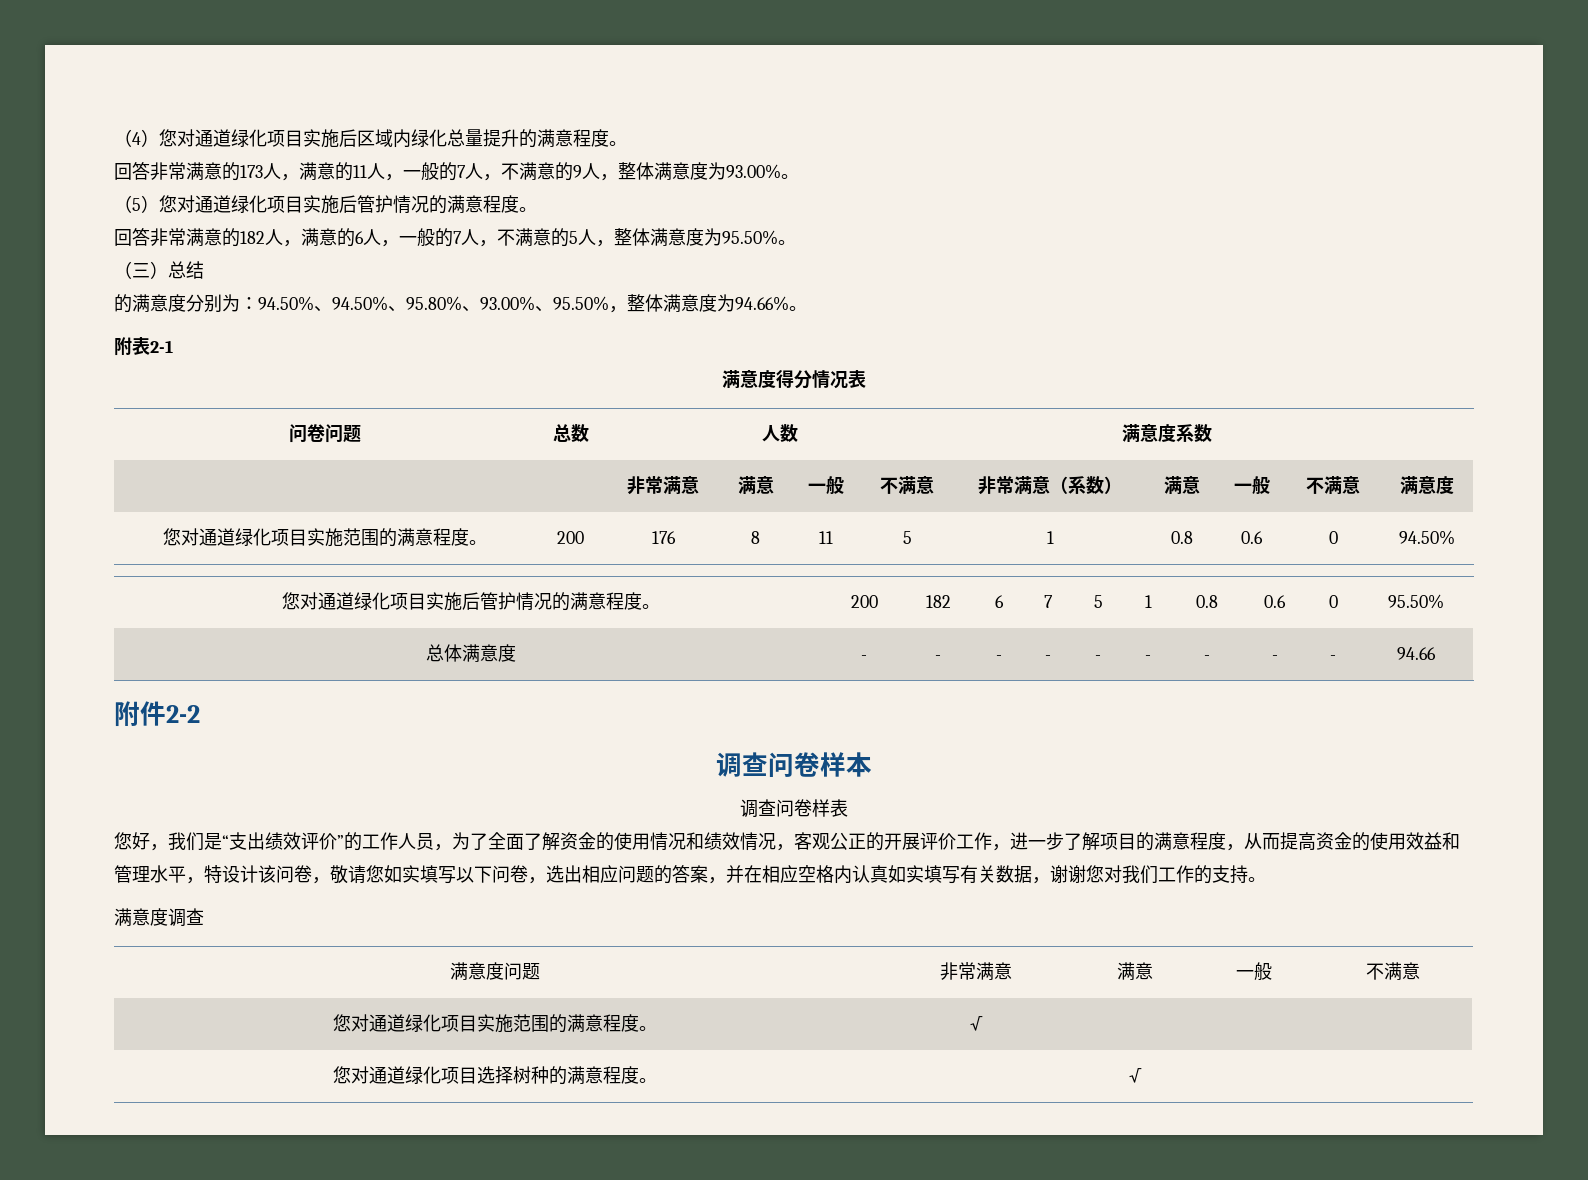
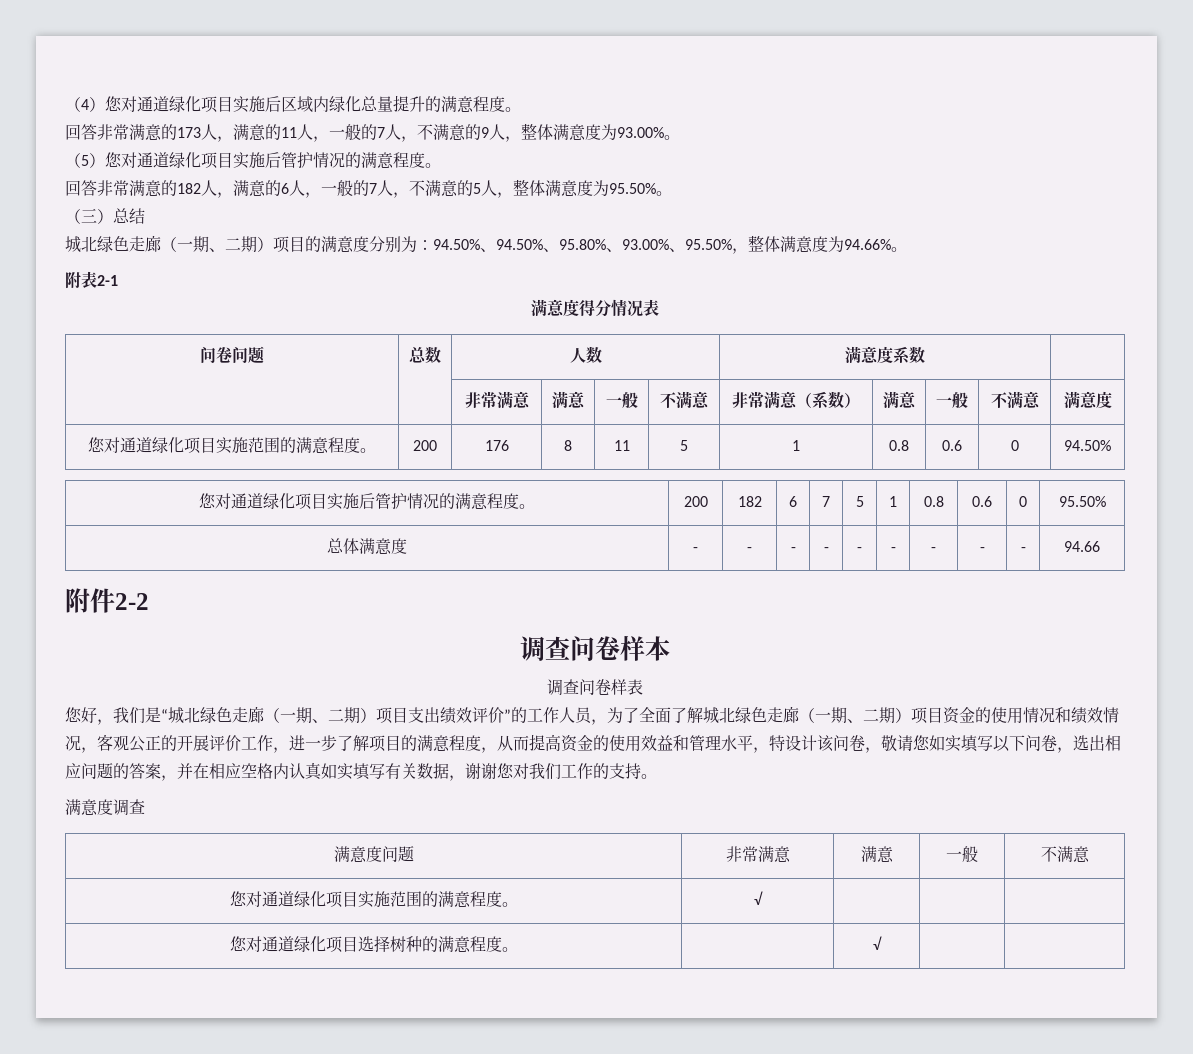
- 的满意度分别为：94.50%、94.50%、95.80%、93.00%、95.50%，整体满意度为94.66%。
+ 城北绿色走廊（一期、二期）项目的满意度分别为：94.50%、94.50%、95.80%、93.00%、95.50%，整体满意度为94.66%。
- 您好，我们是“支出绩效评价”的工作人员，为了全面了解资金的使用情况和绩效情况，客观公正的开展评价工作，进一步了解项目的满意程度，从而提高资金的使用效益和管理水平，特设计该问卷，敬请您如实填写以下问卷，选出相应问题的答案，并在相应空格内认真如实填写有关数据，谢谢您对我们工作的支持。
+ 您好，我们是“城北绿色走廊（一期、二期）项目支出绩效评价”的工作人员，为了全面了解城北绿色走廊（一期、二期）项目资金的使用情况和绩效情况，客观公正的开展评价工作，进一步了解项目的满意程度，从而提高资金的使用效益和管理水平，特设计该问卷，敬请您如实填写以下问卷，选出相应问题的答案，并在相应空格内认真如实填写有关数据，谢谢您对我们工作的支持。

